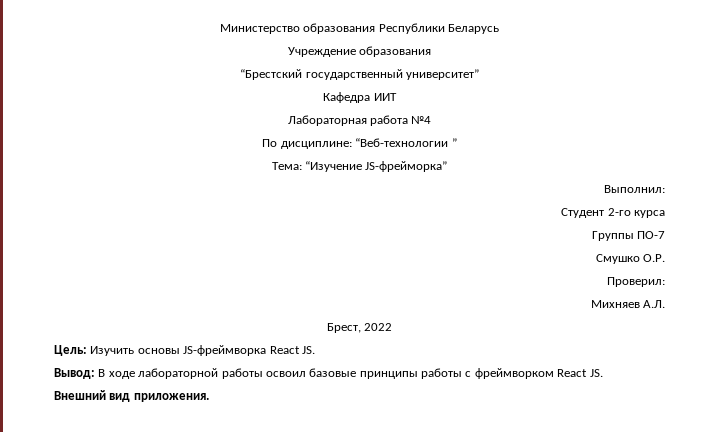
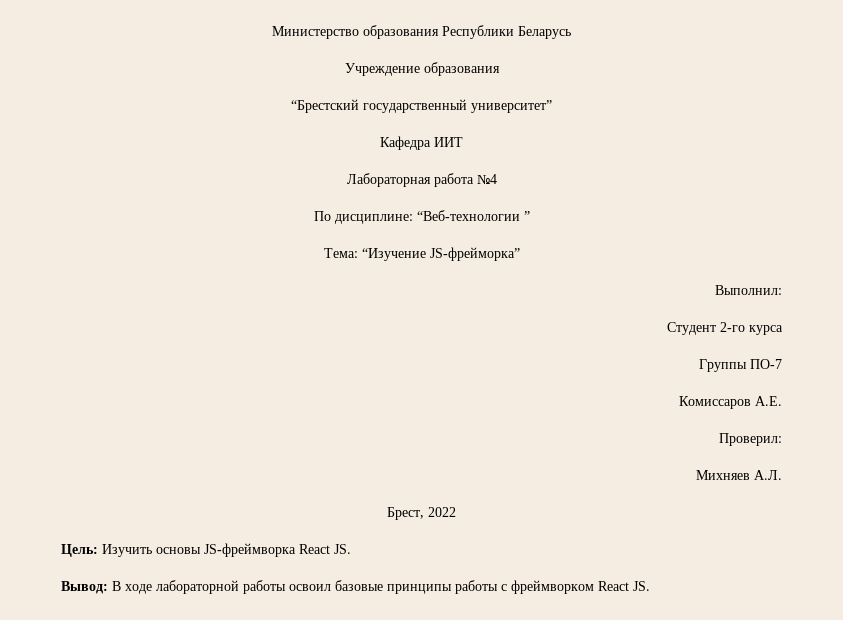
- Смушко О.Р.
+ Комиссаров А.Е.
- Внешний вид приложения.

